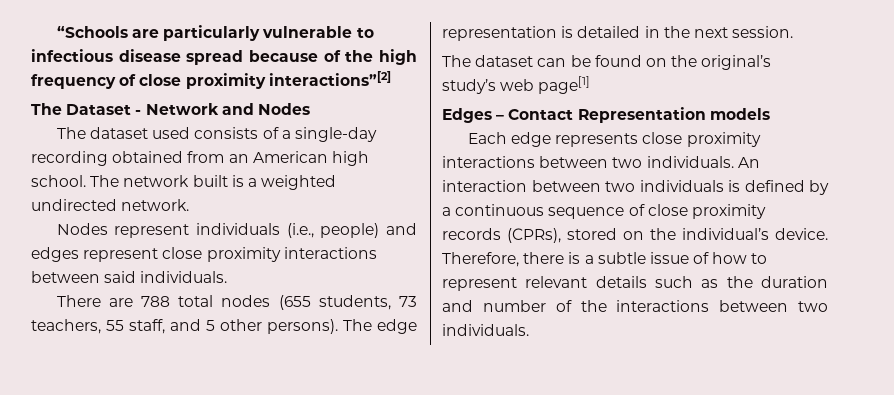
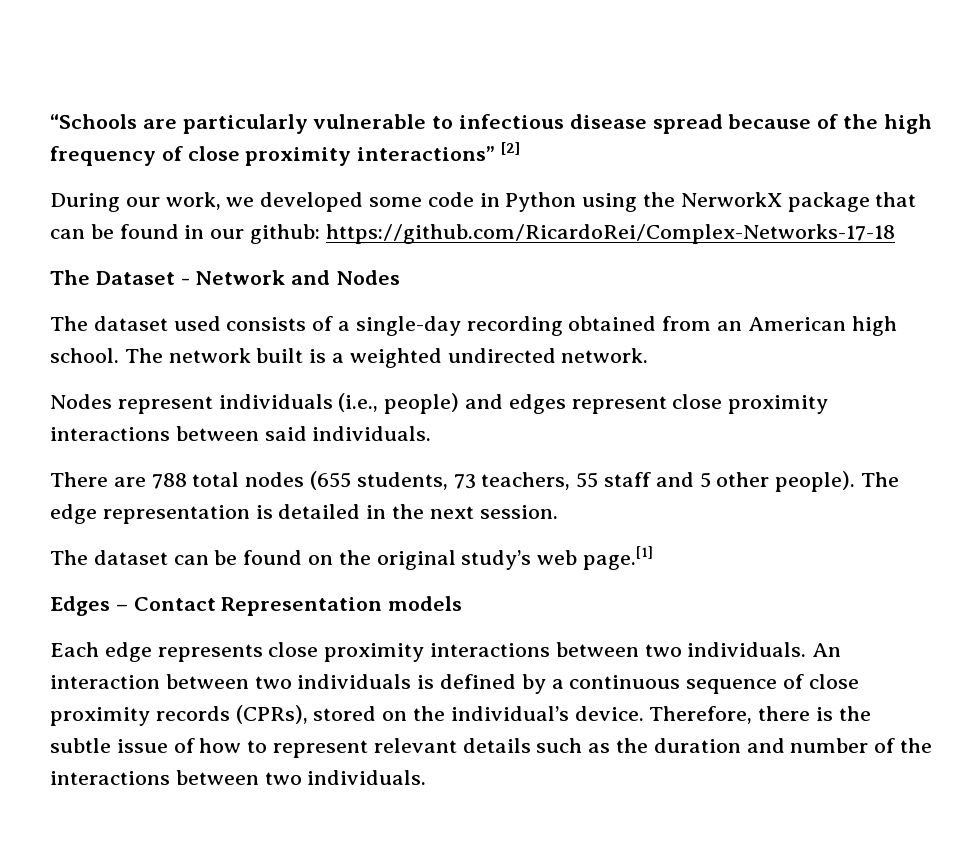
- “Schools are particularly vulnerable to infectious disease spread because of the high frequency of close proximity interactions”[2]
+ “Schools are particularly vulnerable to infectious disease spread because of the high frequency of close proximity interactions” [2]
+ During our work, we developed some code in Python using the NerworkX package that can be found in our github: https://github.com/RicardoRei/Complex-Networks-17-18
- There are 788 total nodes (655 students, 73 teachers, 55 staff, and 5 other persons).
+ There are 788 total nodes (655 students, 73 teachers, 55 staff and 5 other people).
- The dataset can be found on the original’s study’s web page[1]
+ The dataset can be found on the original study’s web page.[1]
- Therefore, there is a subtle issue of how to represent relevant details such as the duration and number of the interactions between two individuals.
+ Therefore, there is the subtle issue of how to represent relevant details such as the duration and number of the interactions between two individuals.

